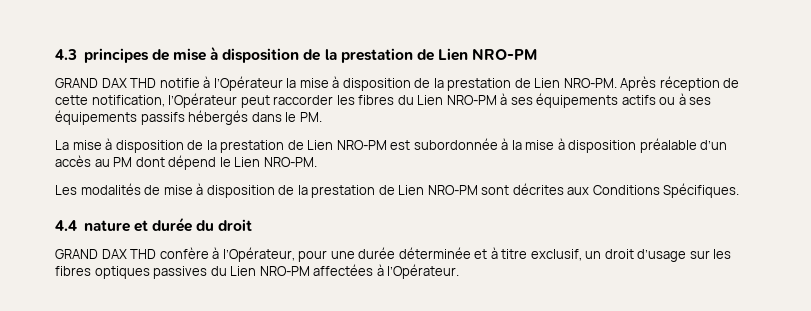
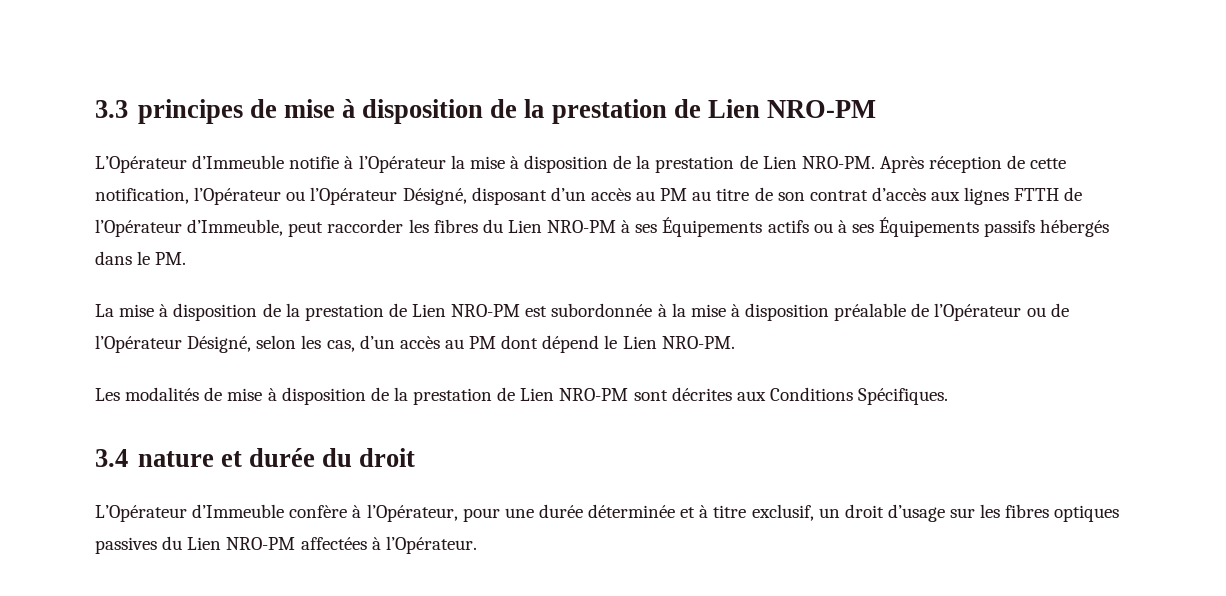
- 4.3 principes de mise à disposition de la prestation de Lien NRO-PM
+ 3.3 principes de mise à disposition de la prestation de Lien NRO-PM
- GRAND DAX THD notifie à l’Opérateur la mise à disposition de la prestation de Lien NRO-PM.
+ L’Opérateur d’Immeuble notifie à l’Opérateur la mise à disposition de la prestation de Lien NRO-PM.
- Après réception de cette notification, l’Opérateur peut raccorder les fibres du Lien NRO-PM à ses équipements actifs ou à ses équipements passifs hébergés dans le PM.
+ Après réception de cette notification, l’Opérateur ou l’Opérateur Désigné, disposant d’un accès au PM au titre de son contrat d’accès aux lignes FTTH de l’Opérateur d’Immeuble, peut raccorder les fibres du Lien NRO-PM à ses Équipements actifs ou à ses Équipements passifs hébergés dans le PM.
- La mise à disposition de la prestation de Lien NRO-PM est subordonnée à la mise à disposition préalable d’un accès au PM dont dépend le Lien NRO-PM.
+ La mise à disposition de la prestation de Lien NRO-PM est subordonnée à la mise à disposition préalable de l’Opérateur ou de l’Opérateur Désigné, selon les cas, d’un accès au PM dont dépend le Lien NRO-PM.
- 4.4 nature et durée du droit
+ 3.4 nature et durée du droit
- GRAND DAX THD confère à l’Opérateur, pour une durée déterminée et à titre exclusif, un droit d’usage sur les fibres optiques passives du Lien NRO-PM affectées à l’Opérateur.
+ L’Opérateur d’Immeuble confère à l’Opérateur, pour une durée déterminée et à titre exclusif, un droit d’usage sur les fibres optiques passives du Lien NRO-PM affectées à l’Opérateur.

